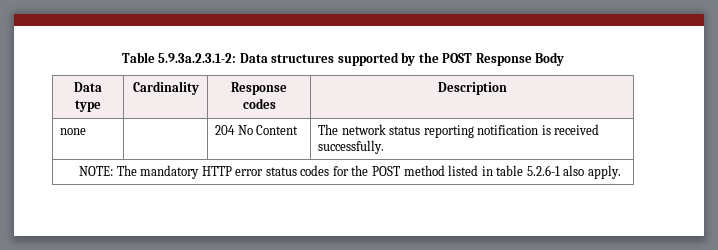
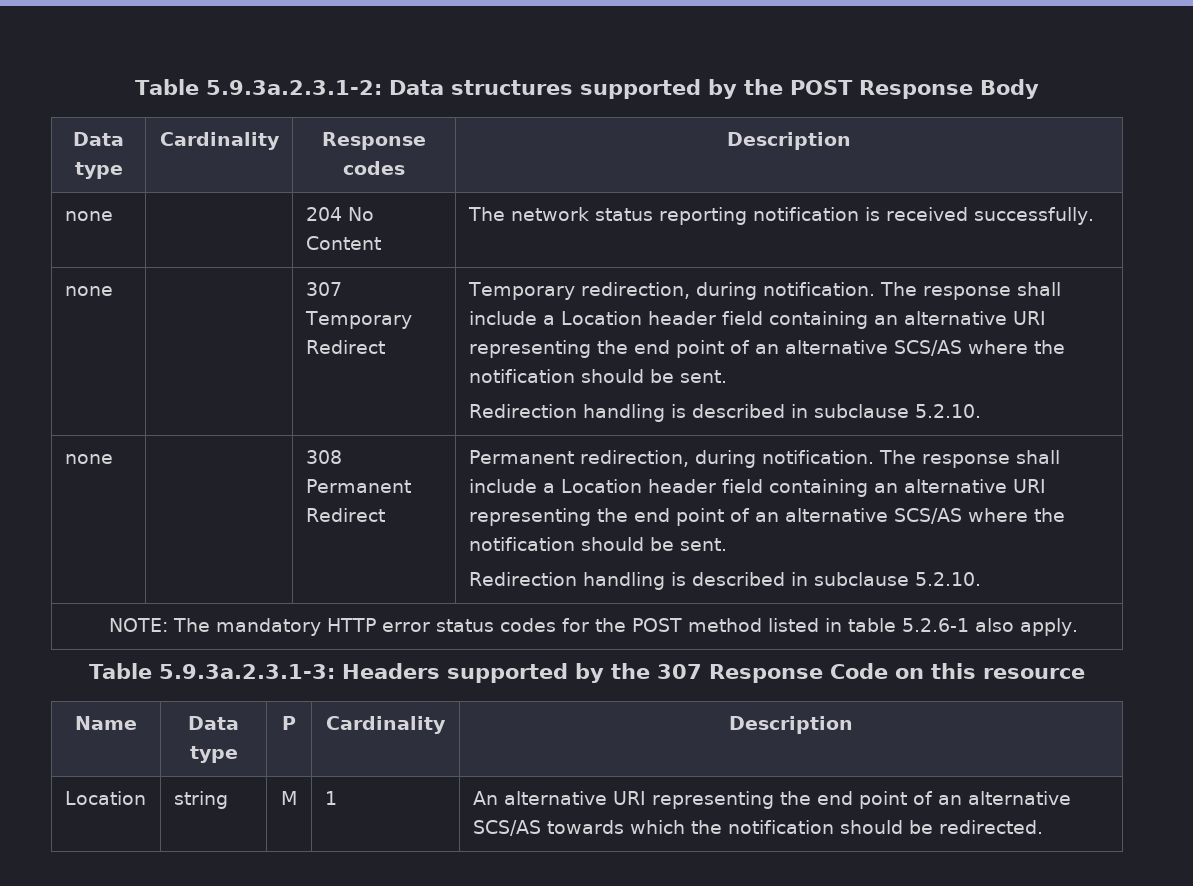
+ none | | 307 Temporary Redirect | Temporary redirection, during notification. The response shall include a Location header field containing an alternative URI representing the end point of an alternative SCS/AS where the notification should be sent.
+ Redirection handling is described in subclause 5.2.10.
+ none | | 308 Permanent Redirect | Permanent redirection, during notification. The response shall include a Location header field containing an alternative URI representing the end point of an alternative SCS/AS where the notification should be sent.
+ Redirection handling is described in subclause 5.2.10.
+ Table 5.9.3a.2.3.1-3: Headers supported by the 307 Response Code on this resource
+ Name | Data type | P | Cardinality | Description
+ Location | string | M | 1 | An alternative URI representing the end point of an alternative SCS/AS towards which the notification should be redirected.

